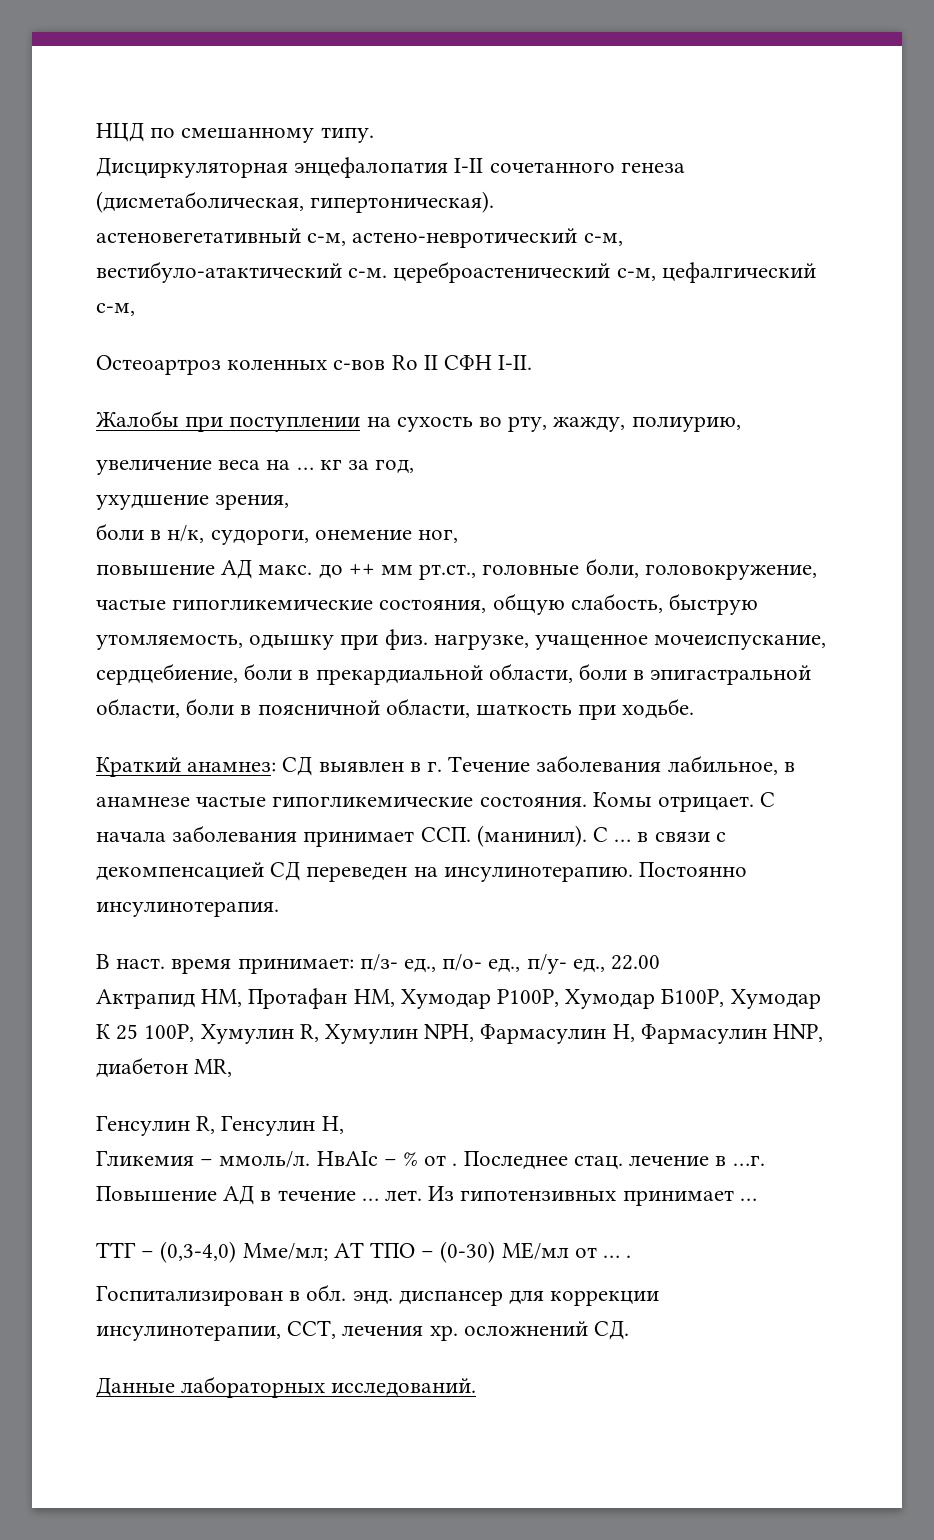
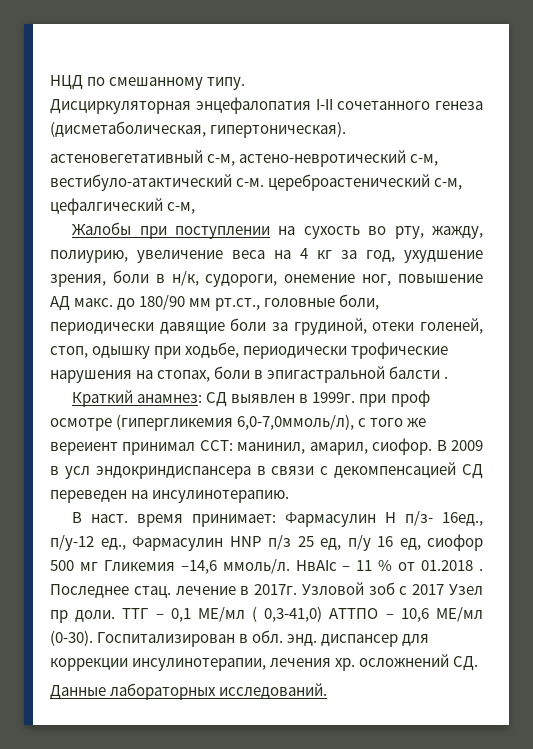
- Остеоартроз коленных с-вов Rо II СФН I-II.
- Жалобы при поступлении на сухость во рту, жажду, полиурию,
- увеличение веса на … кг за год,
- ухудшение зрения,
- боли в н/к, судороги, онемение ног,
- повышение АД макс. до ++ мм рт.ст., головные боли, головокружение, частые гипогликемические состояния, общую слабость, быструю утомляемость, одышку при физ. нагрузке, учащенное мочеиспускание, сердцебиение, боли в прекардиальной области, боли в эпигастральной области, боли в поясничной области, шаткость при ходьбе.
+ Жалобы при поступлении на сухость во рту, жажду, полиурию, увеличение веса на 4 кг за год, ухудшение зрения, боли в н/к, судороги, онемение ног, повышение АД макс. до 180/90 мм рт.ст., головные боли, периодически давящие боли за грудиной, отеки голеней, стоп, одышку при ходьбе, периодически трофические нарушения на стопах, боли в эпигастральной балсти .
- Краткий анамнез: СД выявлен в г. Течение заболевания лабильное, в анамнезе частые гипогликемические состояния. Комы отрицает. С начала заболевания принимает ССП. (манинил). С … в связи с декомпенсацией СД переведен на инсулинотерапию. Постоянно инсулинотерапия.
+ Краткий анамнез: СД выявлен в 1999г. при проф осмотре (гипергликемия 6,0-7,0ммоль/л), с того же вереиент принимал ССТ: манинил, амарил, сиофор. В 2009 в усл эндокриндиспансера в связи с декомпенсацией СД переведен на инсулинотерапию.
- В наст. время принимает: п/з- ед., п/о- ед., п/у- ед., 22.00
- Актрапид НМ, Протафан НМ, Хумодар Р100Р, Хумодар Б100Р, Хумодар К 25 100Р, Хумулин R, Хумулин NРН, Фармасулин Н, Фармасулин НNР, диабетон МR,
- Генсулин R, Генсулин Н,
- Гликемия – ммоль/л.
+ В наст. время принимает: Фармасулин Н п/з- 16ед., п/у-12 ед., Фармасулин НNP п/з 25 ед, п/у 16 ед, сиофор 500 мг Гликемия –14,6 ммоль/л.
- НвАIс – % от .
+ НвАIс – 11 % от 01.2018 .
- Последнее стац. лечение в …г. Повышение АД в течение … лет. Из гипотензивных принимает …
- ТТГ – (0,3-4,0) Мме/мл; АТ ТПО – (0-30) МЕ/мл от … .
- Госпитализирован в обл. энд. диспансер для коррекции инсулинотерапии, ССТ, лечения хр. осложнений СД.
+ Последнее стац. лечение в 2017г. Узловой зоб с 2017 Узел пр доли. ТТГ – 0,1 МЕ/мл ( 0,3-41,0) АТТПО – 10,6 МЕ/мл (0-30). Госпитализирован в обл. энд. диспансер для коррекции инсулинотерапии, лечения хр. осложнений СД.

